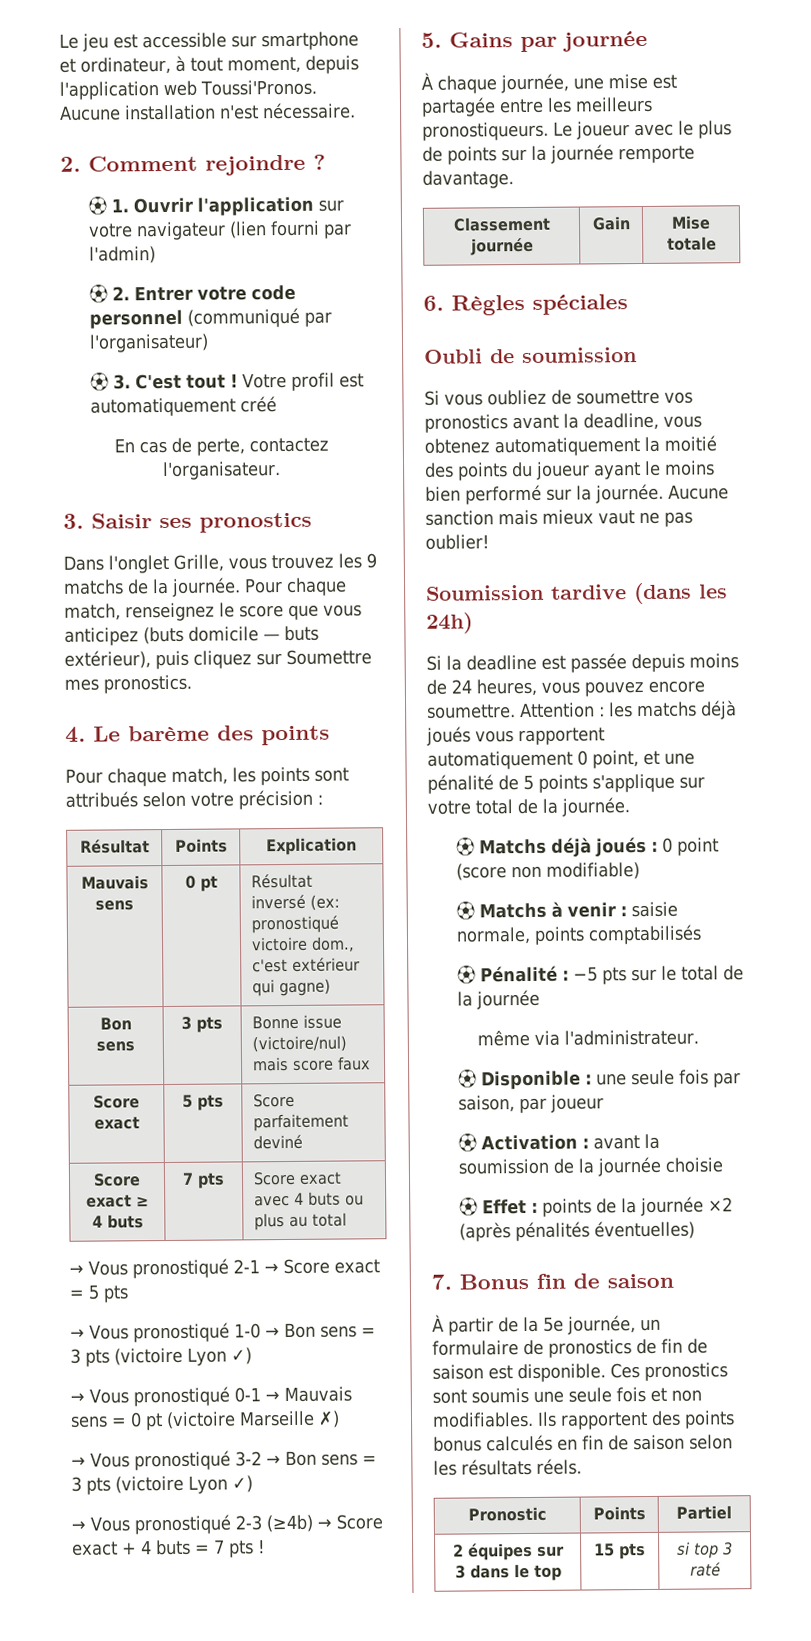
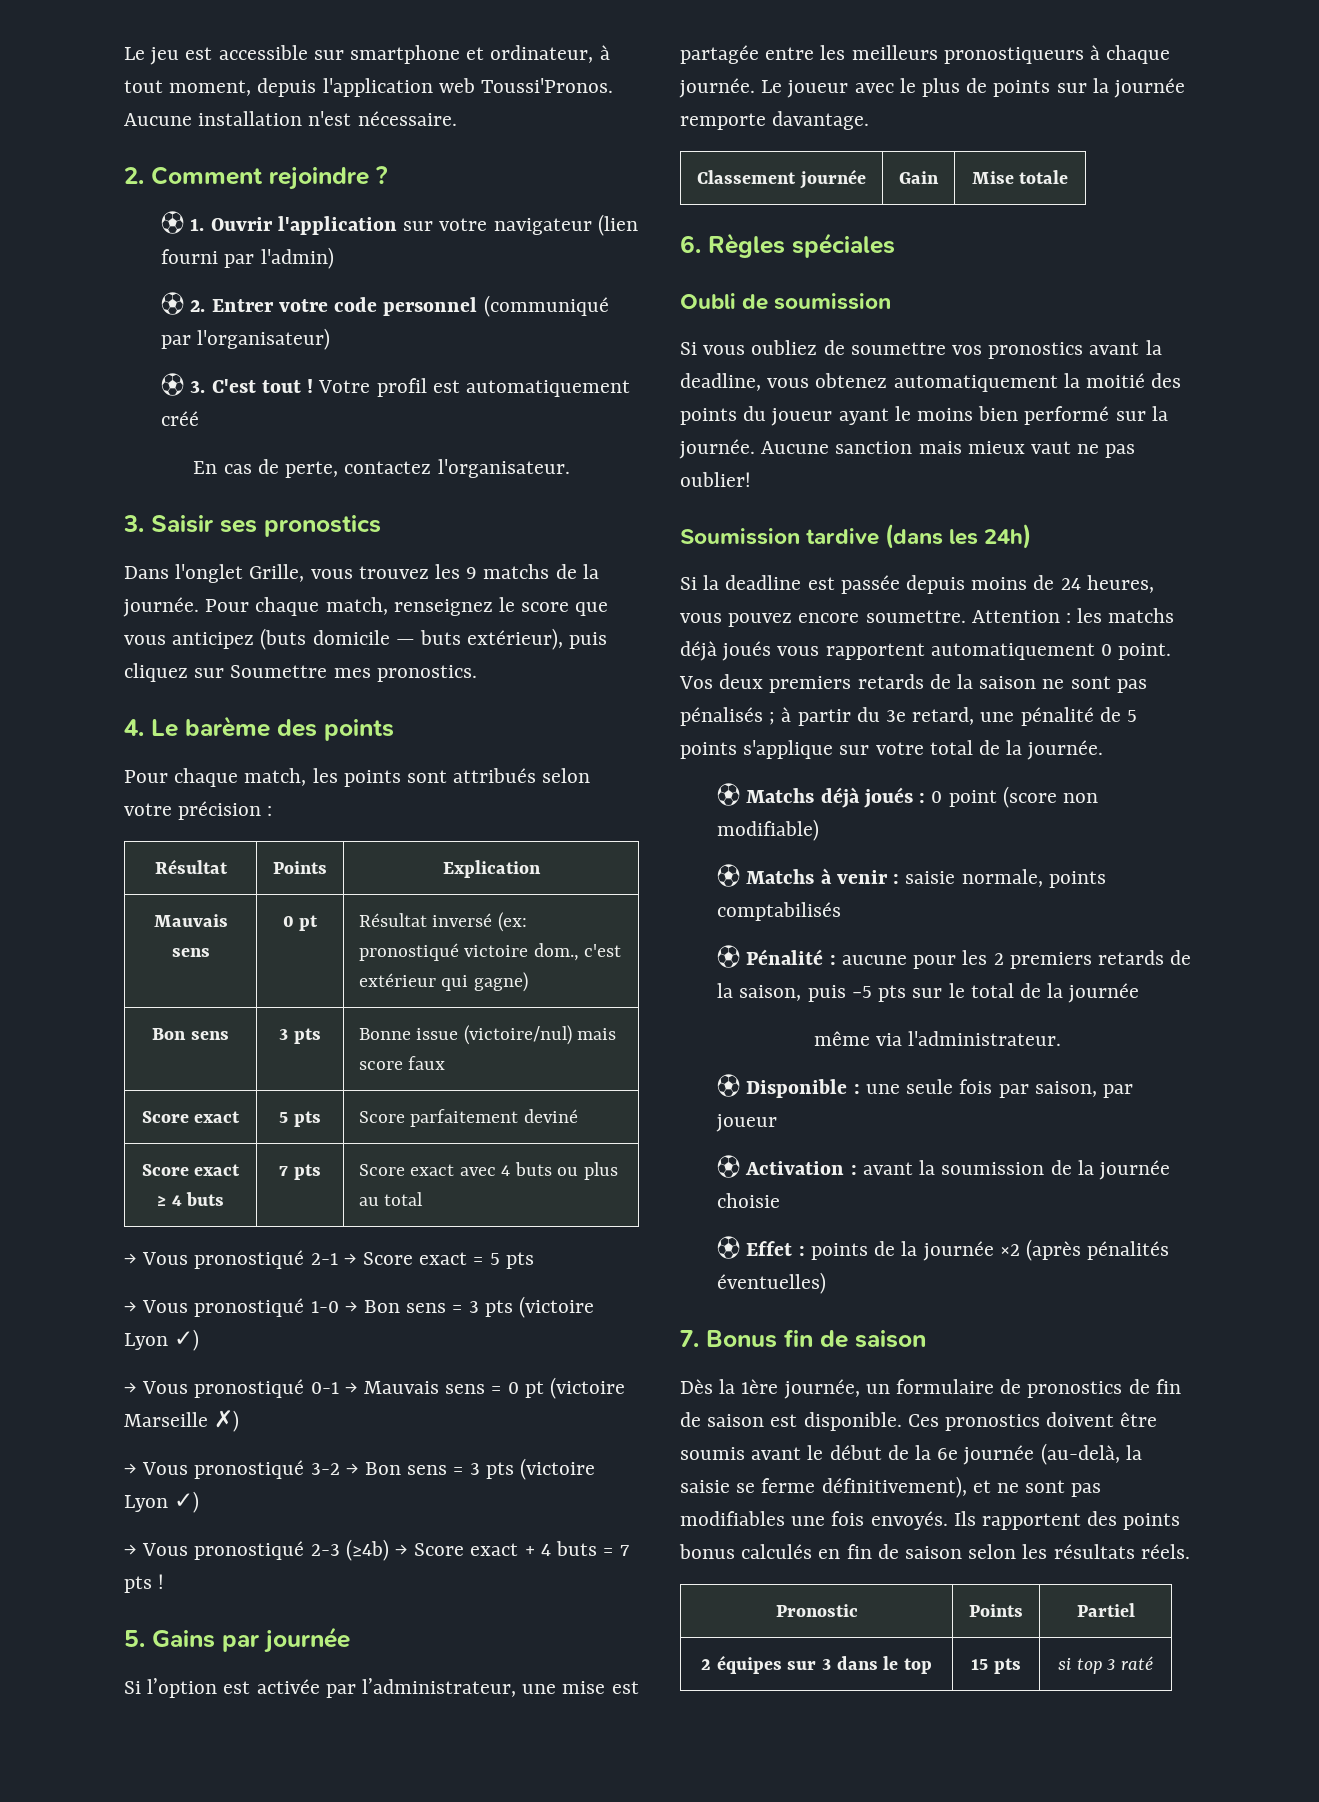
- À chaque journée, une mise est partagée entre les meilleurs pronostiqueurs.
+ Si l’option est activée par l’administrateur, une mise est partagée entre les meilleurs pronostiqueurs à chaque journée.
- Attention : les matchs déjà joués vous rapportent automatiquement 0 point, et une pénalité de 5 points s'applique sur votre total de la journée.
+ Attention : les matchs déjà joués vous rapportent automatiquement 0 point. Vos deux premiers retards de la saison ne sont pas pénalisés ; à partir du 3e retard, une pénalité de 5 points s'applique sur votre total de la journée.
- ⚽ Pénalité : −5 pts sur le total de la journée
+ ⚽ Pénalité : aucune pour les 2 premiers retards de la saison, puis −5 pts sur le total de la journée
- À partir de la 5e journée, un formulaire de pronostics de fin de saison est disponible.
+ Dès la 1ère journée, un formulaire de pronostics de fin de saison est disponible.
- Ces pronostics sont soumis une seule fois et non modifiables.
+ Ces pronostics doivent être soumis avant le début de la 6e journée (au-delà, la saisie se ferme définitivement), et ne sont pas modifiables une fois envoyés.

